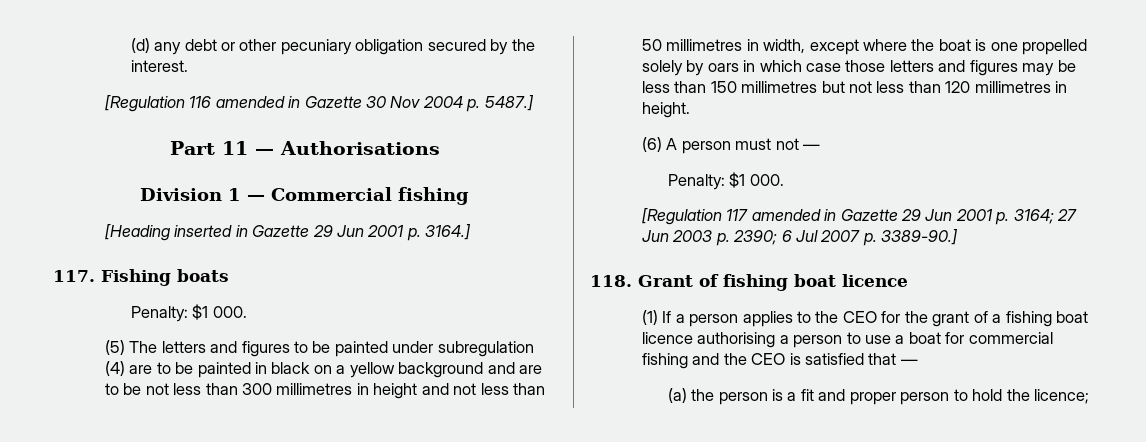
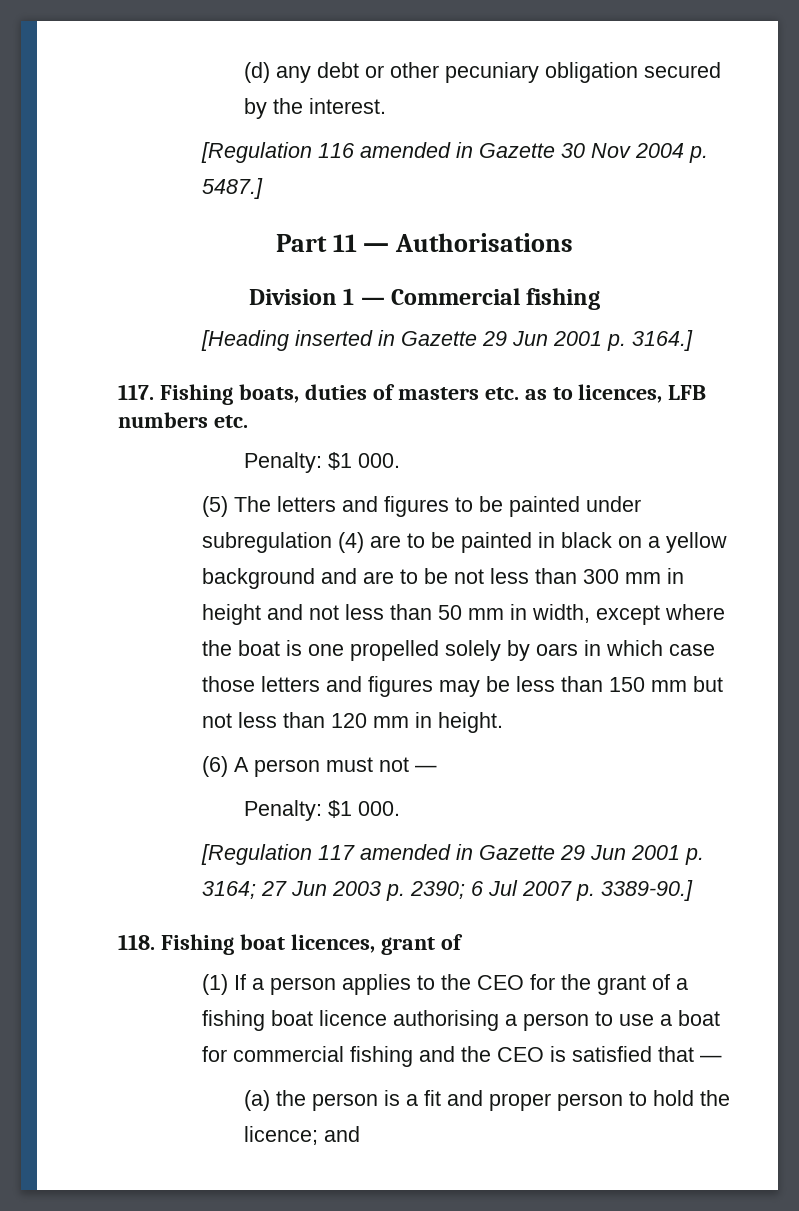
- 117. Fishing boats
+ 117. Fishing boats, duties of masters etc. as to licences, LFB numbers etc.
- (5) The letters and figures to be painted under subregulation (4) are to be painted in black on a yellow background and are to be not less than 300 millimetres in height and not less than 50 millimetres in width, except where the boat is one propelled solely by oars in which case those letters and figures may be less than 150 millimetres but not less than 120 millimetres in height.
+ (5) The letters and figures to be painted under subregulation (4) are to be painted in black on a yellow background and are to be not less than 300 mm in height and not less than 50 mm in width, except where the boat is one propelled solely by oars in which case those letters and figures may be less than 150 mm but not less than 120 mm in height.
- 118. Grant of fishing boat licence
+ 118. Fishing boat licences, grant of
- (a) the person is a fit and proper person to hold the licence;
+ (a) the person is a fit and proper person to hold the licence; and

